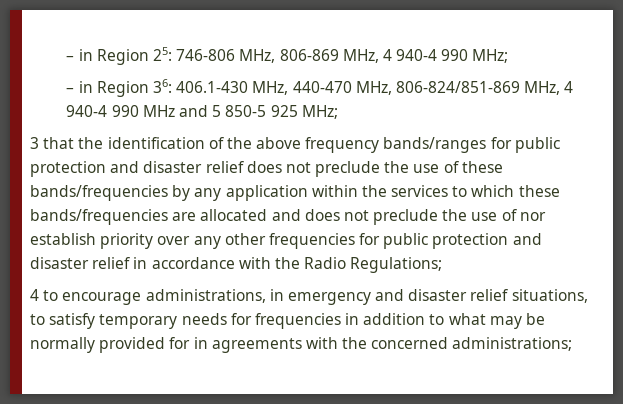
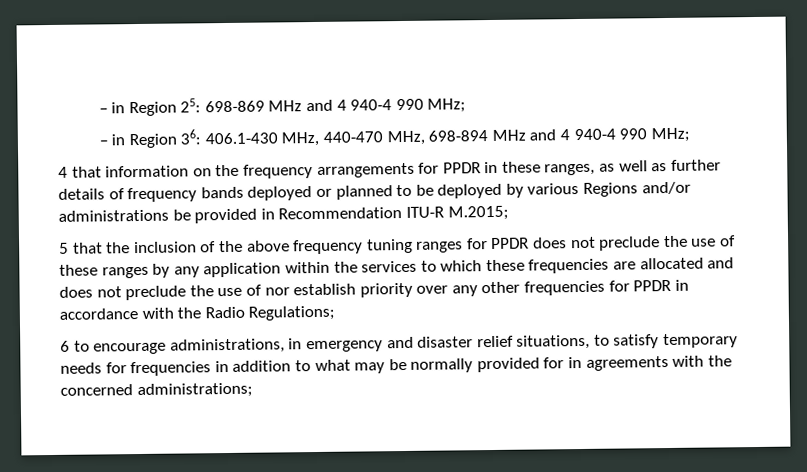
- – in Region 25: 746-806 MHz, 806-869 MHz, 4 940-4 990 MHz;
+ – in Region 25: 698-869 MHz and 4 940-4 990 MHz;
- – in Region 36: 406.1-430 MHz, 440-470 MHz, 806-824/851-869 MHz, 4 940-4 990 MHz and 5 850-5 925 MHz;
- 3 that the identification of the above frequency bands/ranges for public protection and disaster relief does not preclude the use of these bands/frequencies by any application within the services to which these bands/frequencies are allocated and does not preclude the use of nor establish priority over any other frequencies for public protection and disaster relief in accordance with the Radio Regulations;
+ – in Region 36: 406.1-430 MHz, 440-470 MHz, 698-894 MHz and 4 940-4 990 MHz;
+ 4 that information on the frequency arrangements for PPDR in these ranges, as well as further details of frequency bands deployed or planned to be deployed by various Regions and/or administrations be provided in Recommendation ITU-R M.2015;
+ 5 that the inclusion of the above frequency tuning ranges for PPDR does not preclude the use of these ranges by any application within the services to which these frequencies are allocated and does not preclude the use of nor establish priority over any other frequencies for PPDR in accordance with the Radio Regulations;
- 4 to encourage administrations, in emergency and disaster relief situations, to satisfy temporary needs for frequencies in addition to what may be normally provided for in agreements with the concerned administrations;
+ 6 to encourage administrations, in emergency and disaster relief situations, to satisfy temporary needs for frequencies in addition to what may be normally provided for in agreements with the concerned administrations;

